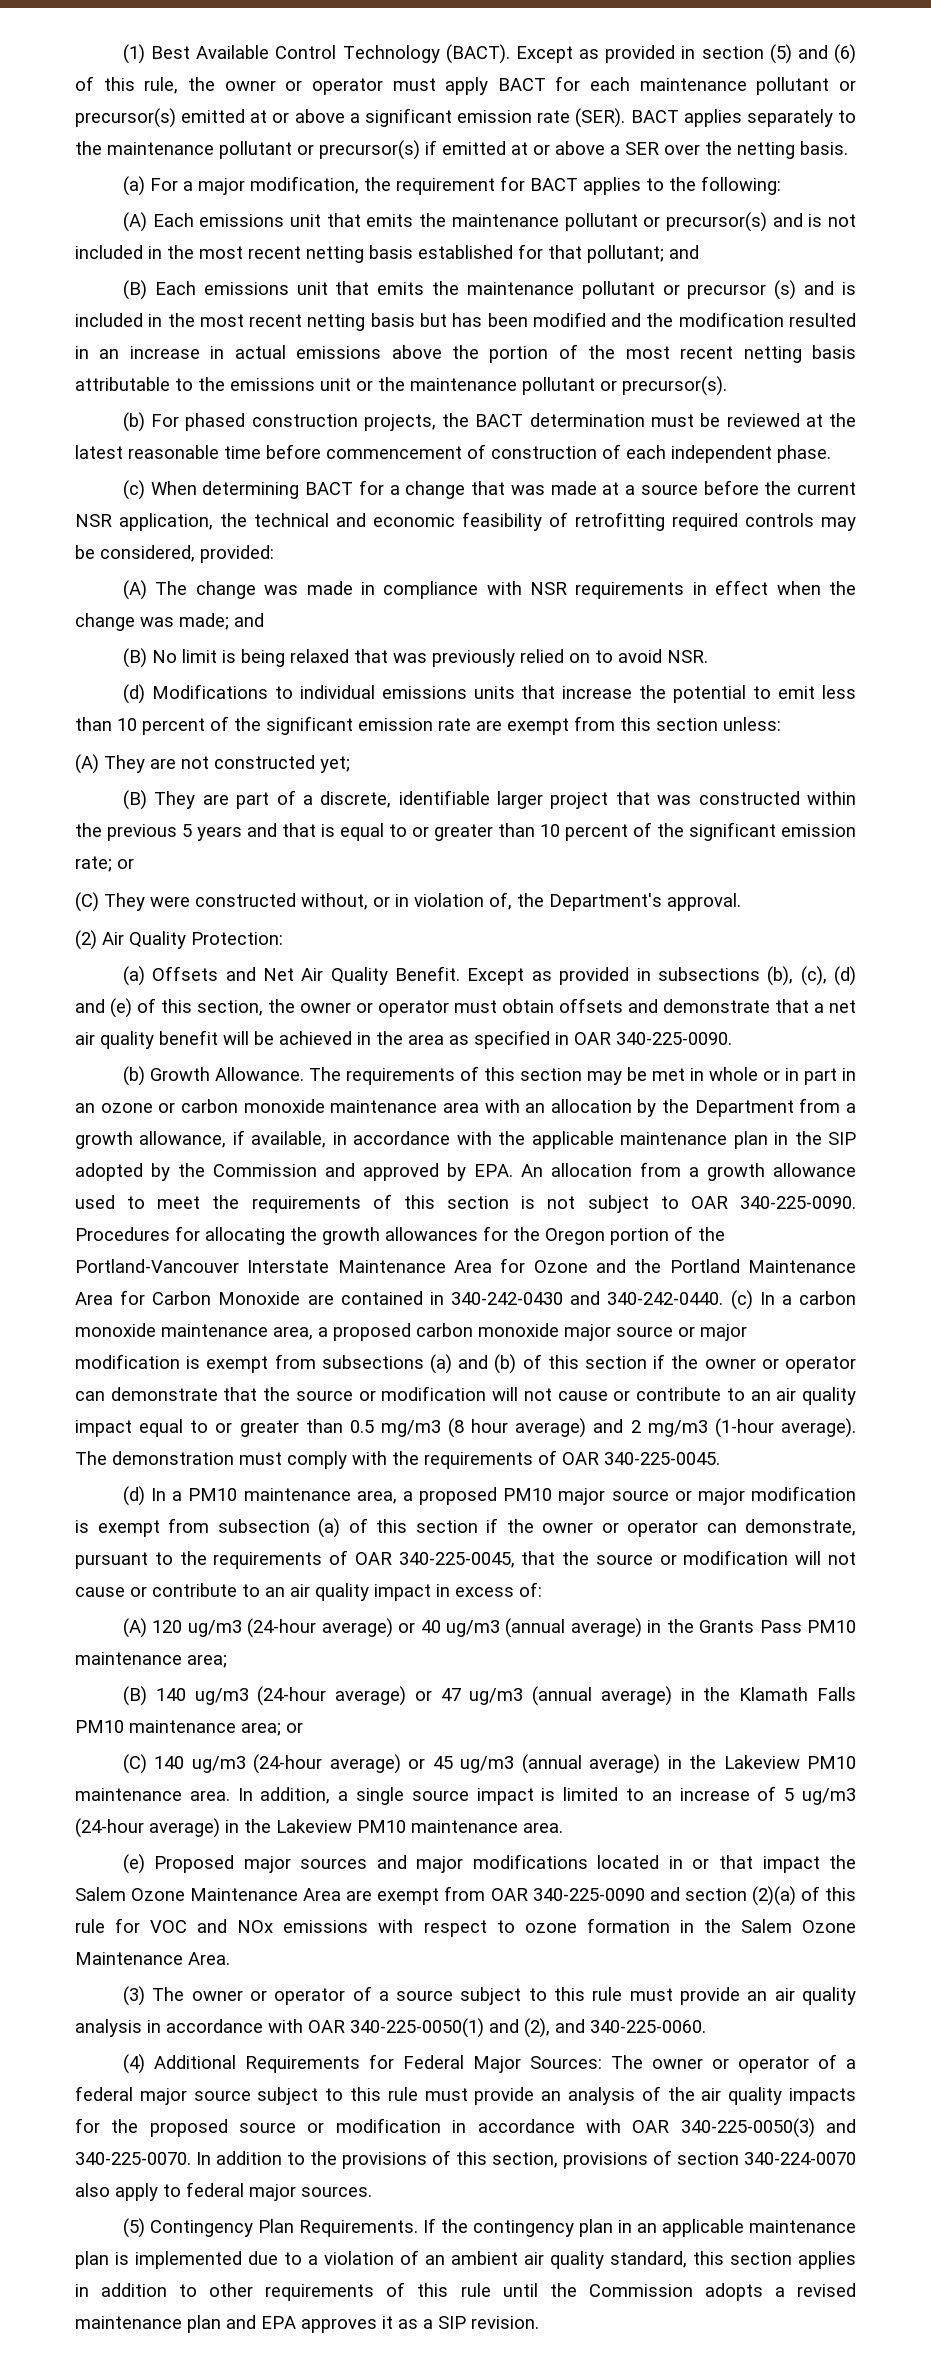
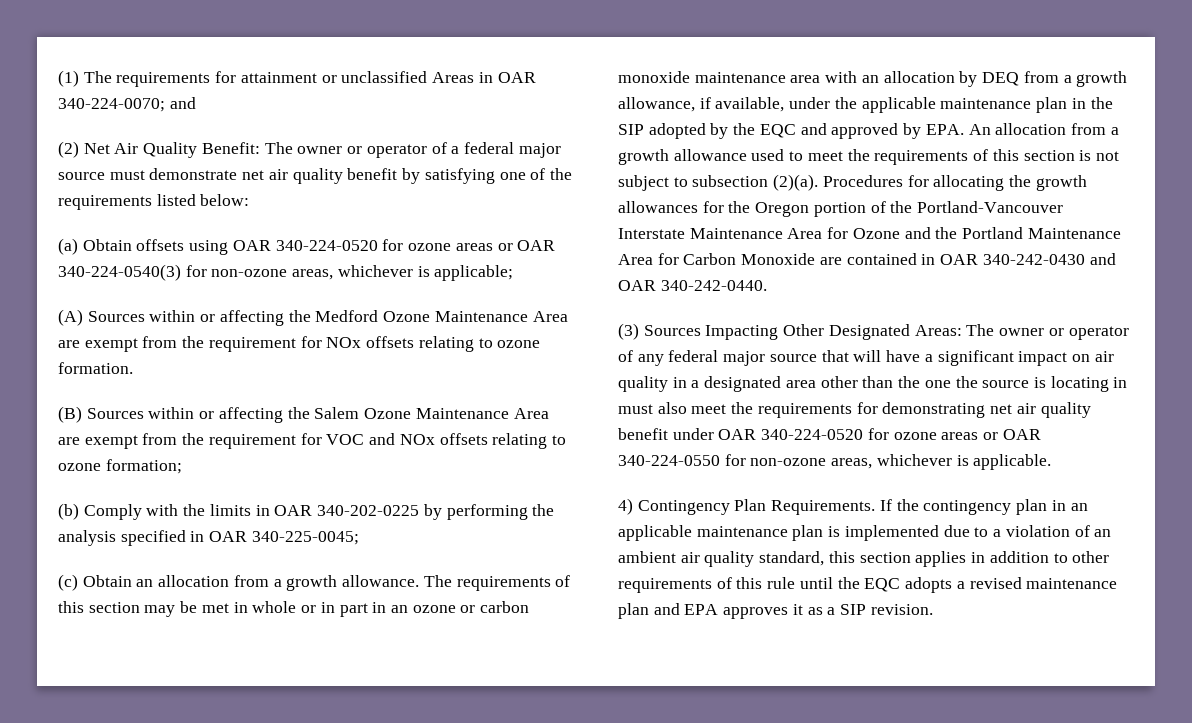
- (1) Best Available Control Technology (BACT). Except as provided in section (5) and (6) of this rule, the owner or operator must apply BACT for each maintenance pollutant or precursor(s) emitted at or above a significant emission rate (SER). BACT applies separately to the maintenance pollutant or precursor(s) if emitted at or above a SER over the netting basis.
- (a) For a major modification, the requirement for BACT applies to the following:
- (A) Each emissions unit that emits the maintenance pollutant or precursor(s) and is not included in the most recent netting basis established for that pollutant; and
- (B) Each emissions unit that emits the maintenance pollutant or precursor (s) and is included in the most recent netting basis but has been modified and the modification resulted in an increase in actual emissions above the portion of the most recent netting basis attributable to the emissions unit or the maintenance pollutant or precursor(s).
- (b) For phased construction projects, the BACT determination must be reviewed at the latest reasonable time before commencement of construction of each independent phase.
- (c) When determining BACT for a change that was made at a source before the current NSR application, the technical and economic feasibility of retrofitting required controls may be considered, provided:
- (A) The change was made in compliance with NSR requirements in effect when the change was made; and
- (B) No limit is being relaxed that was previously relied on to avoid NSR.
- (d) Modifications to individual emissions units that increase the potential to emit less than 10 percent of the significant emission rate are exempt from this section unless:
- (A) They are not constructed yet;
- (B) They are part of a discrete, identifiable larger project that was constructed within the previous 5 years and that is equal to or greater than 10 percent of the significant emission rate; or
- (C) They were constructed without, or in violation of, the Department's approval.
- (2) Air Quality Protection:
- (a) Offsets and Net Air Quality Benefit. Except as provided in subsections (b), (c), (d) and (e) of this section, the owner or operator must obtain offsets and demonstrate that a net air quality benefit will be achieved in the area as specified in OAR 340-225-0090.
- (b) Growth Allowance.
+ (1) The requirements for attainment or unclassified Areas in OAR 340-224-0070; and
+ (2) Net Air Quality Benefit: The owner or operator of a federal major source must demonstrate net air quality benefit by satisfying one of the requirements listed below:
+ (a) Obtain offsets using OAR 340-224-0520 for ozone areas or OAR 340-224-0540(3) for non-ozone areas, whichever is applicable;
+ (A) Sources within or affecting the Medford Ozone Maintenance Area are exempt from the requirement for NOx offsets relating to ozone formation.
+ (B) Sources within or affecting the Salem Ozone Maintenance Area are exempt from the requirement for VOC and NOx offsets relating to ozone formation;
+ (b) Comply with the limits in OAR 340-202-0225 by performing the analysis specified in OAR 340-225-0045;
+ (c) Obtain an allocation from a growth allowance.
- The requirements of this section may be met in whole or in part in an ozone or carbon monoxide maintenance area with an allocation by the Department from a growth allowance, if available, in accordance with the applicable maintenance plan in the SIP adopted by the Commission and approved by EPA. An allocation from a growth allowance used to meet the requirements of this section is not subject to OAR 340-225-0090.
+ The requirements of this section may be met in whole or in part in an ozone or carbon monoxide maintenance area with an allocation by DEQ from a growth allowance, if available, under the applicable maintenance plan in the SIP adopted by the EQC and approved by EPA. An allocation from a growth allowance used to meet the requirements of this section is not subject to subsection (2)(a).
- Procedures for allocating the growth allowances for the Oregon portion of the Portland-Vancouver Interstate Maintenance Area for Ozone and the Portland Maintenance Area for Carbon Monoxide are contained in 340-242-0430 and 340-242-0440. (c) In a carbon monoxide maintenance area, a proposed carbon monoxide major source or major modification is exempt from subsections (a) and (b) of this section if the owner or operator can demonstrate that the source or modification will not cause or contribute to an air quality impact equal to or greater than 0.5 mg/m3 (8 hour average) and 2 mg/m3 (1-hour average). The demonstration must comply with the requirements of OAR 340-225-0045.
- (d) In a PM10 maintenance area, a proposed PM10 major source or major modification is exempt from subsection (a) of this section if the owner or operator can demonstrate, pursuant to the requirements of OAR 340-225-0045, that the source or modification will not cause or contribute to an air quality impact in excess of:
- (A) 120 ug/m3 (24-hour average) or 40 ug/m3 (annual average) in the Grants Pass PM10 maintenance area;
- (B) 140 ug/m3 (24-hour average) or 47 ug/m3 (annual average) in the Klamath Falls PM10 maintenance area; or
- (C) 140 ug/m3 (24-hour average) or 45 ug/m3 (annual average) in the Lakeview PM10 maintenance area. In addition, a single source impact is limited to an increase of 5 ug/m3 (24-hour average) in the Lakeview PM10 maintenance area.
- (e) Proposed major sources and major modifications located in or that impact the Salem Ozone Maintenance Area are exempt from OAR 340-225-0090 and section (2)(a) of this rule for VOC and NOx emissions with respect to ozone formation in the Salem Ozone Maintenance Area.
- (3) The owner or operator of a source subject to this rule must provide an air quality analysis in accordance with OAR 340-225-0050(1) and (2), and 340-225-0060.
- (4) Additional Requirements for Federal Major Sources: The owner or operator of a federal major source subject to this rule must provide an analysis of the air quality impacts for the proposed source or modification in accordance with OAR 340-225-0050(3) and 340-225-0070. In addition to the provisions of this section, provisions of section 340-224-0070 also apply to federal major sources.
- (5) Contingency Plan Requirements.
+ Procedures for allocating the growth allowances for the Oregon portion of the Portland-Vancouver Interstate Maintenance Area for Ozone and the Portland Maintenance Area for Carbon Monoxide are contained in OAR 340-242-0430 and OAR 340-242-0440.
+ (3) Sources Impacting Other Designated Areas: The owner or operator of any federal major source that will have a significant impact on air quality in a designated area other than the one the source is locating in must also meet the requirements for demonstrating net air quality benefit under OAR 340-224-0520 for ozone areas or OAR 340-224-0550 for non-ozone areas, whichever is applicable.
+ 4) Contingency Plan Requirements.
- If the contingency plan in an applicable maintenance plan is implemented due to a violation of an ambient air quality standard, this section applies in addition to other requirements of this rule until the Commission adopts a revised maintenance plan and EPA approves it as a SIP revision.
+ If the contingency plan in an applicable maintenance plan is implemented due to a violation of an ambient air quality standard, this section applies in addition to other requirements of this rule until the EQC adopts a revised maintenance plan and EPA approves it as a SIP revision.

